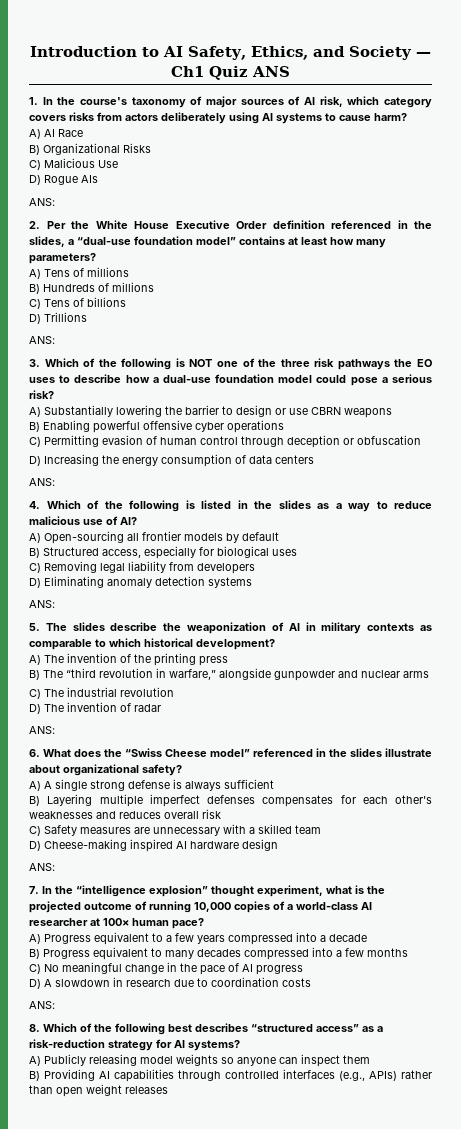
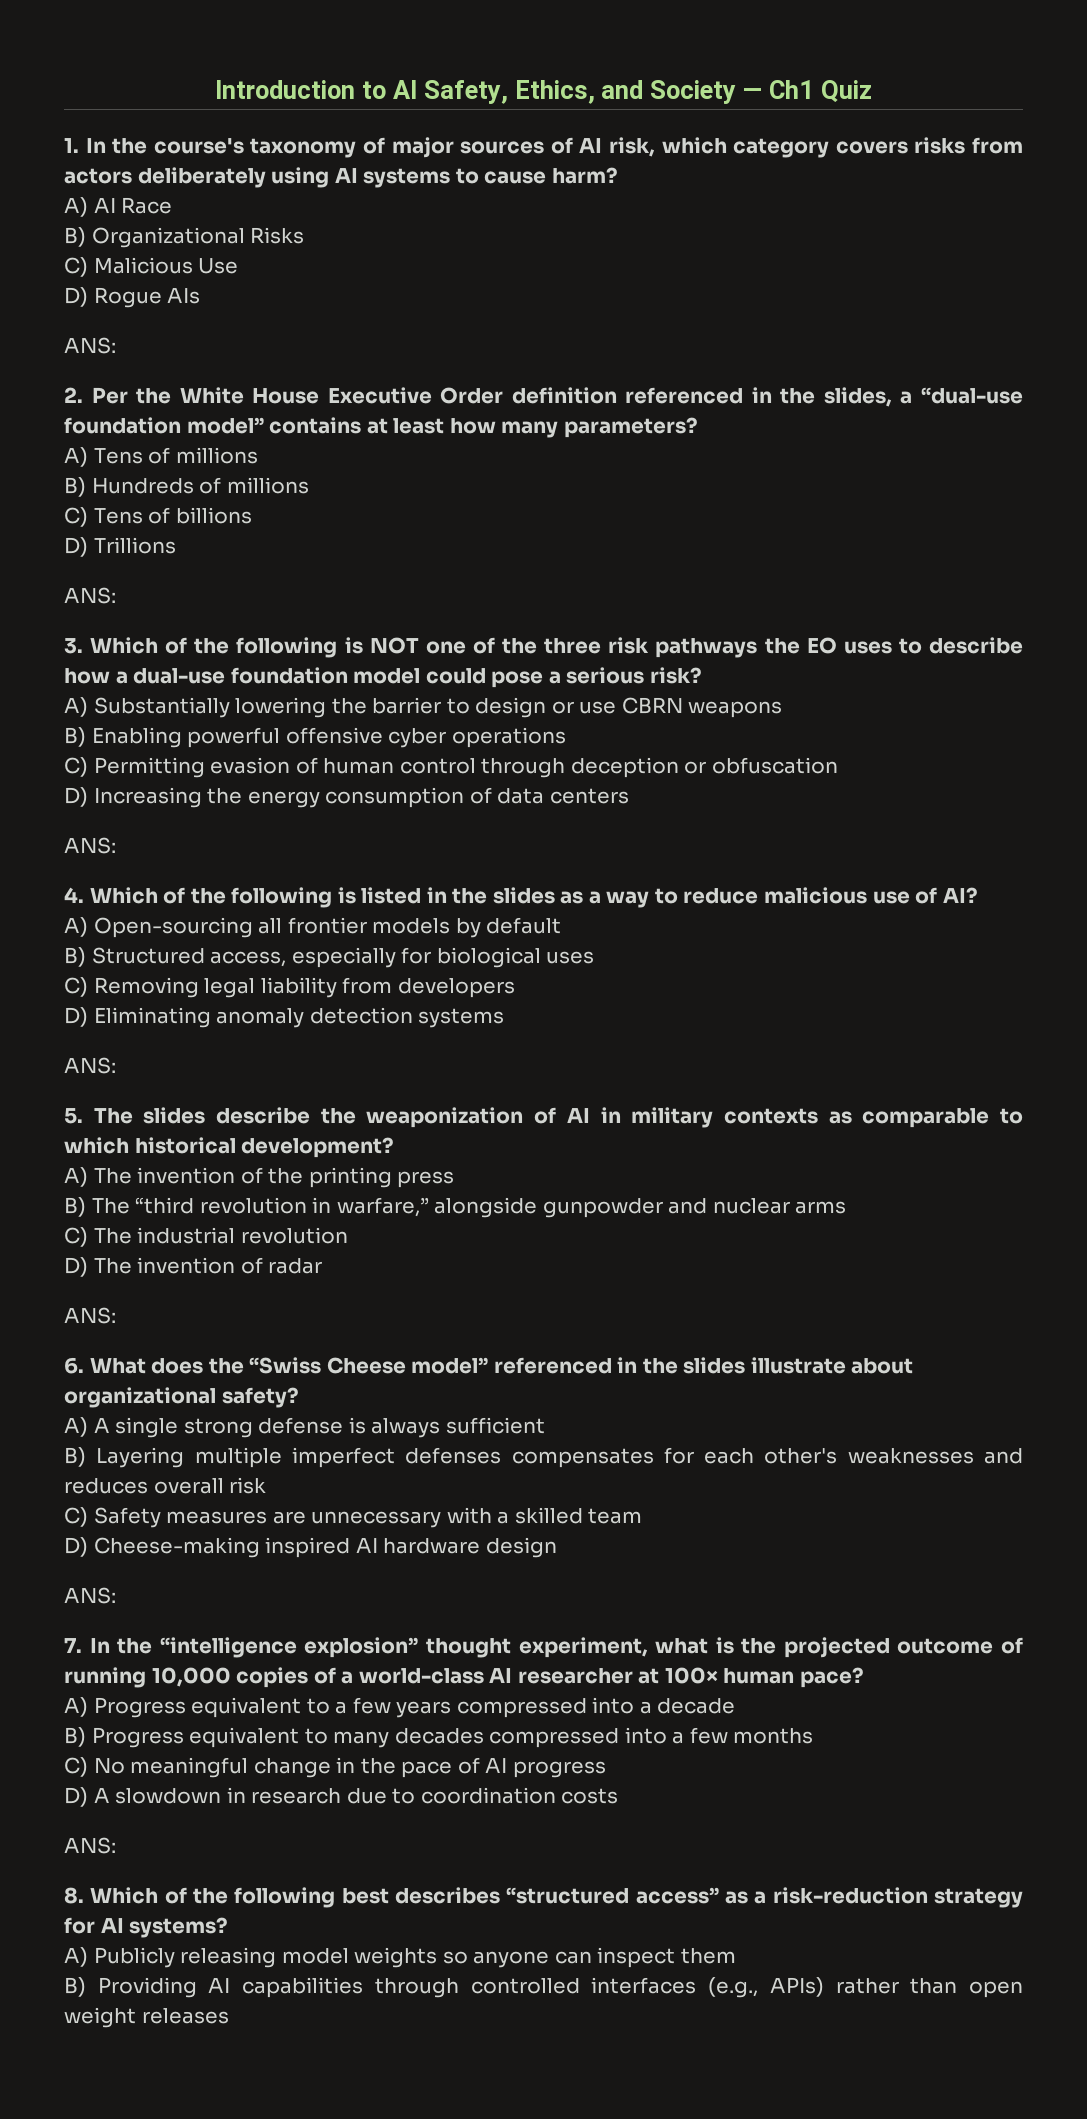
- Introduction to AI Safety, Ethics, and Society — Ch1 Quiz ANS
+ Introduction to AI Safety, Ethics, and Society — Ch1 Quiz

